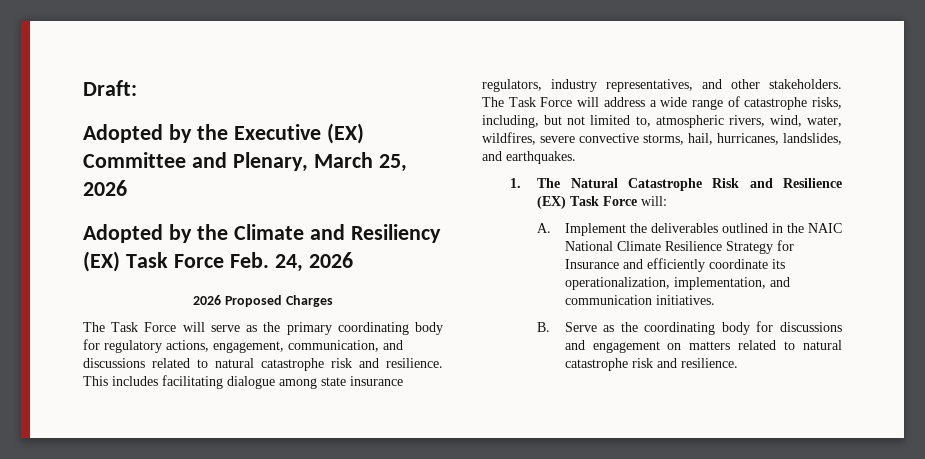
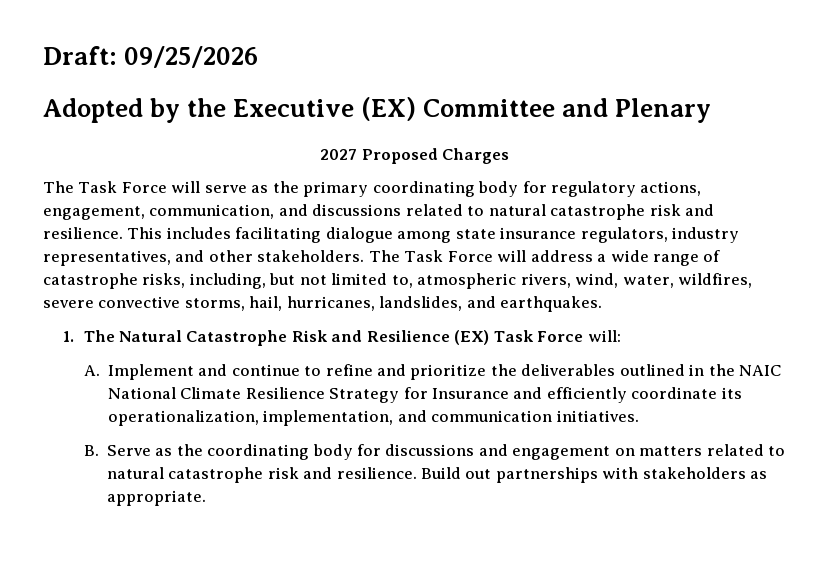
- Draft:
+ Draft: 09/25/2026
- Adopted by the Executive (EX) Committee and Plenary, March 25, 2026
- Adopted by the Climate and Resiliency (EX) Task Force Feb. 24, 2026
- 2026 Proposed Charges
+ Adopted by the Executive (EX) Committee and Plenary
+ 2027 Proposed Charges
- A. Implement the deliverables outlined in the NAIC National Climate Resilience Strategy for Insurance and efficiently coordinate its operationalization, implementation, and communication initiatives.
+ A. Implement and continue to refine and prioritize the deliverables outlined in the NAIC National Climate Resilience Strategy for Insurance and efficiently coordinate its operationalization, implementation, and communication initiatives.
+ Build out partnerships with stakeholders as appropriate.

